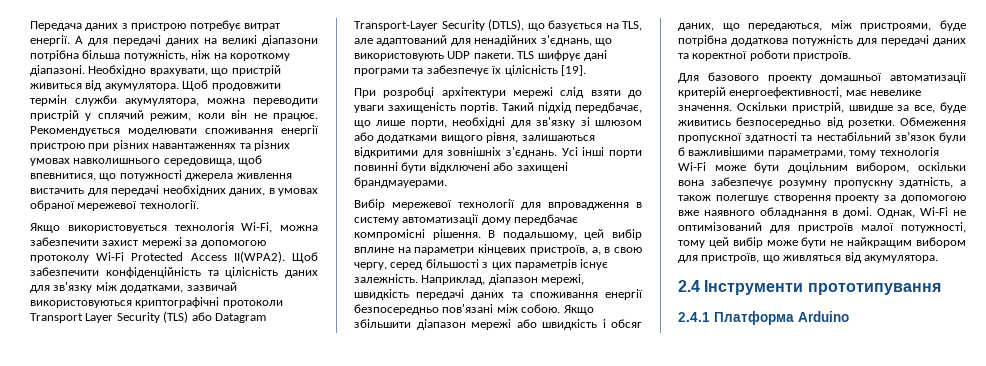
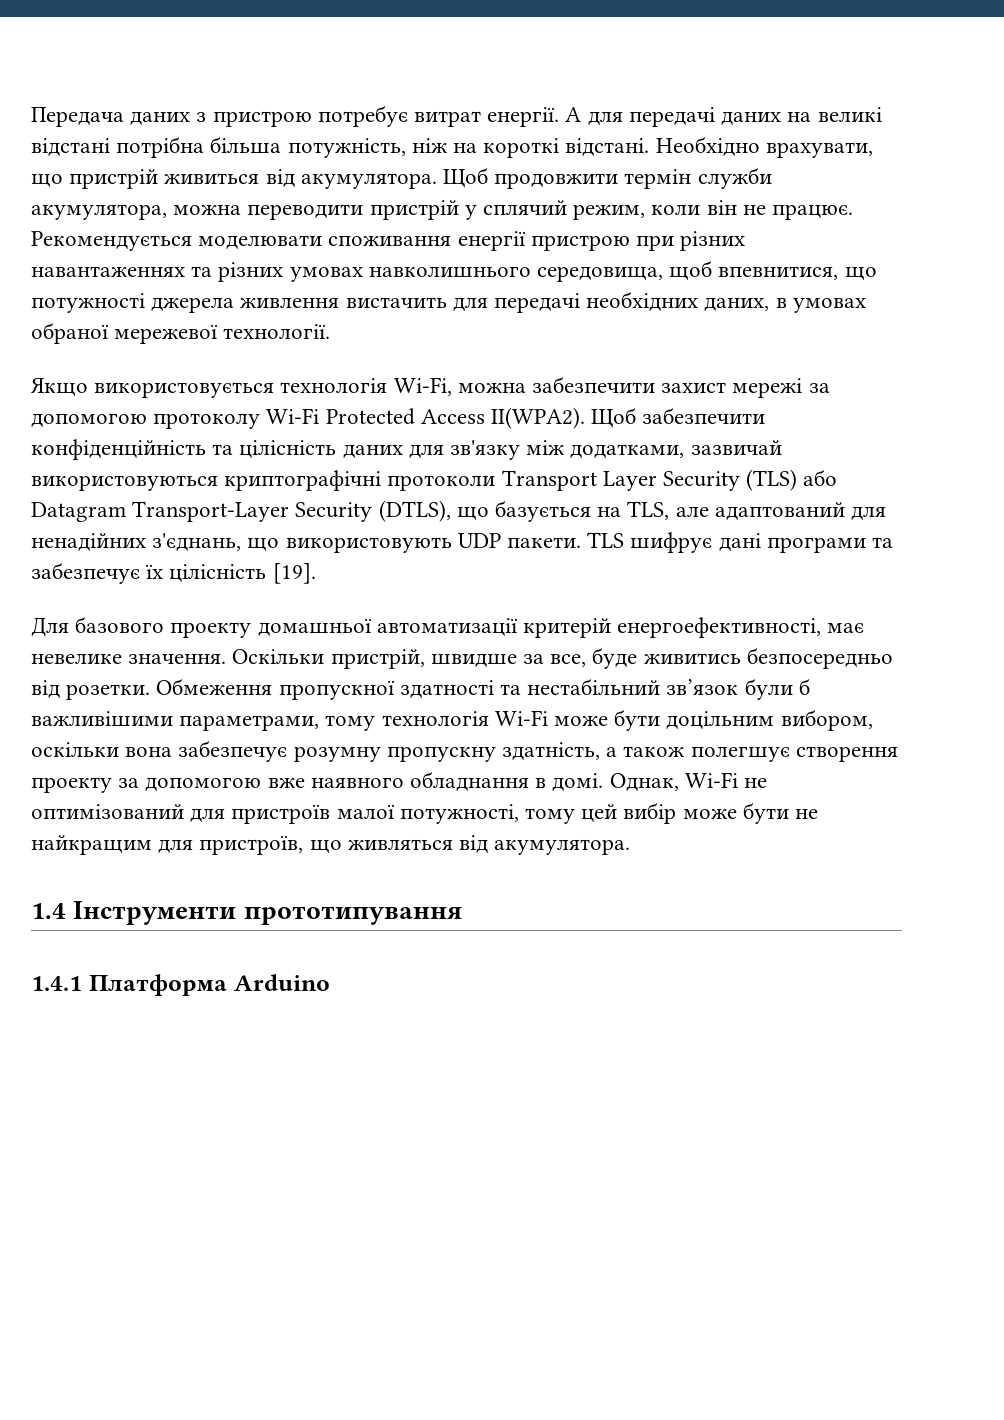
- А для передачі даних на великі діапазони потрібна більша потужність, ніж на короткому діапазоні.
+ А для передачі даних на великі відстані потрібна більша потужність, ніж на короткі відстані.
- При розробці архітектури мережі слід взяти до уваги захищеність портів. Такий підхід передбачає, що лише порти, необхідні для зв'язку зі шлюзом або додатками вищого рівня, залишаються відкритими для зовнішніх з'єднань. Усі інші порти повинні бути відключені або захищені брандмауерами.
- Вибір мережевої технології для впровадження в систему автоматизації дому передбачає компромісні рішення. В подальшому, цей вибір вплине на параметри кінцевих пристроїв, а, в свою чергу, серед більшості з цих параметрів існує залежність. Наприклад, діапазон мережі, швидкість передачі даних та споживання енергії безпосередньо пов'язані між собою. Якщо збільшити діапазон мережі або швидкість і обсяг даних, що передаються, між пристроями, буде потрібна додаткова потужність для передачі даних та коректної роботи пристроїв.
- Однак, Wi-Fi не оптимізований для пристроїв малої потужності, тому цей вибір може бути не найкращим вибором для пристроїв, що живляться від акумулятора.
+ Однак, Wi-Fi не оптимізований для пристроїв малої потужності, тому цей вибір може бути не найкращим для пристроїв, що живляться від акумулятора.
- 2.4 Інструменти прототипування
+ 1.4 Інструменти прототипування
- 2.4.1 Платформа Arduino
+ 1.4.1 Платформа Arduino

